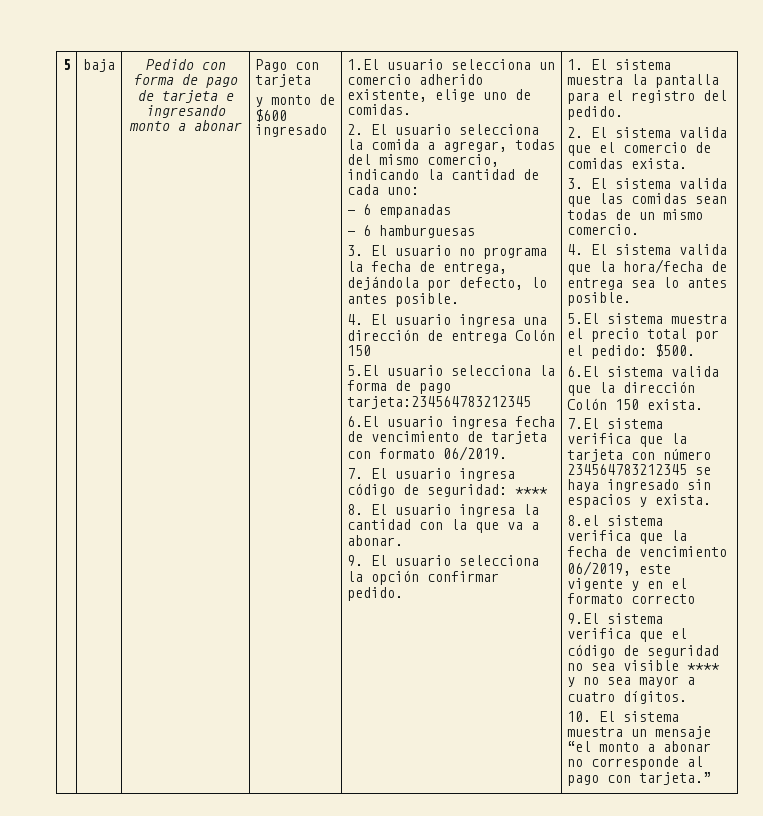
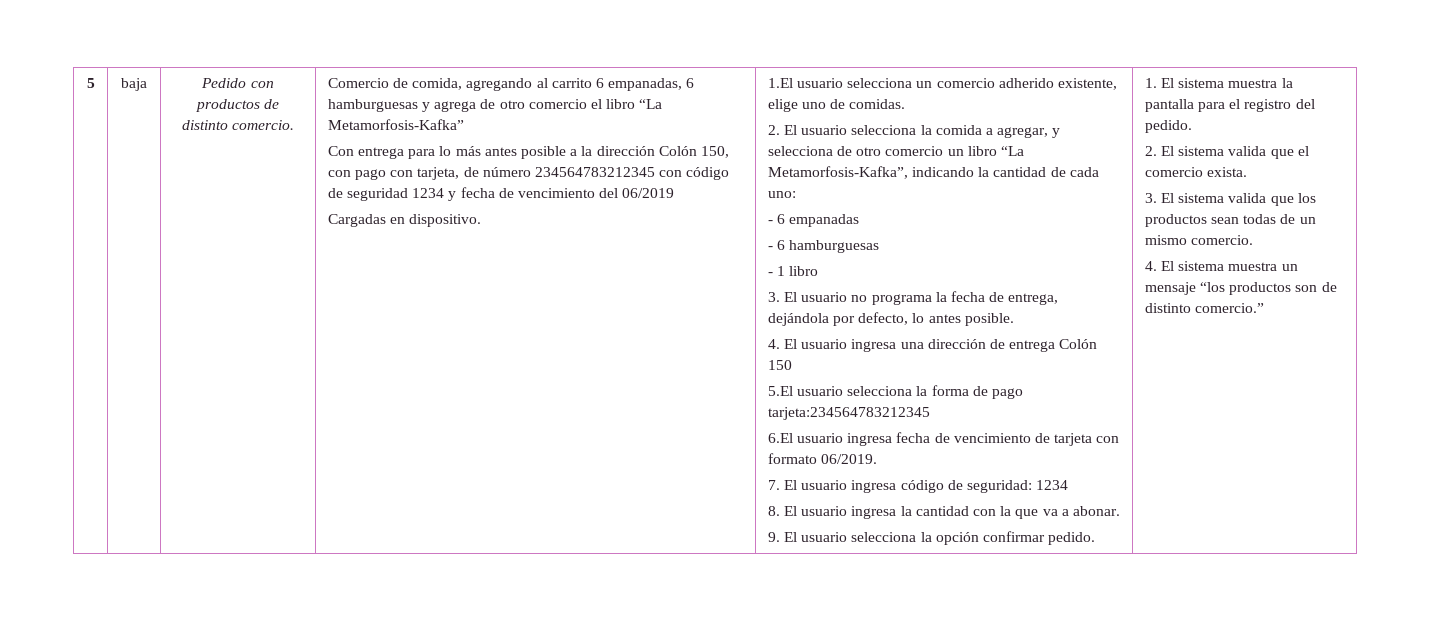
- Pedido con forma de pago de tarjeta e ingresando monto a abonar | Pago con tarjeta
- y monto de $600 ingresado
+ Pedido con productos de distinto comercio. | Comercio de comida, agregando al carrito 6 empanadas, 6 hamburguesas y agrega de otro comercio el libro “La Metamorfosis-Kafka”
+ Con entrega para lo más antes posible a la dirección Colón 150, con pago con tarjeta, de número 234564783212345 con código de seguridad 1234 y fecha de vencimiento del 06/2019
+ Cargadas en dispositivo.
- 2. El usuario selecciona la comida a agregar, todas del mismo comercio, indicando la cantidad de cada uno:
+ 2. El usuario selecciona la comida a agregar, y selecciona de otro comercio un libro “La Metamorfosis-Kafka”, indicando la cantidad de cada uno:
+ - 1 libro
- 7. El usuario ingresa código de seguridad: ****
+ 7. El usuario ingresa código de seguridad: 1234
- 2. El sistema valida que el comercio de comidas exista.
+ 2. El sistema valida que el comercio exista.
- 3. El sistema valida que las comidas sean todas de un mismo comercio.
+ 3. El sistema valida que los productos sean todas de un mismo comercio.
- 4. El sistema valida que la hora/fecha de entrega sea lo antes posible.
- 5.El sistema muestra el precio total por el pedido: $500.
- 6.El sistema valida que la dirección Colón 150 exista.
- 7.El sistema verifica que la tarjeta con número 234564783212345 se haya ingresado sin espacios y exista.
- 8.el sistema verifica que la fecha de vencimiento 06/2019, este vigente y en el formato correcto
- 9.El sistema verifica que el código de seguridad no sea visible **** y no sea mayor a cuatro dígitos.
- 10. El sistema muestra un mensaje “el monto a abonar no corresponde al pago con tarjeta.”
+ 4. El sistema muestra un mensaje “los productos son de distinto comercio.”

